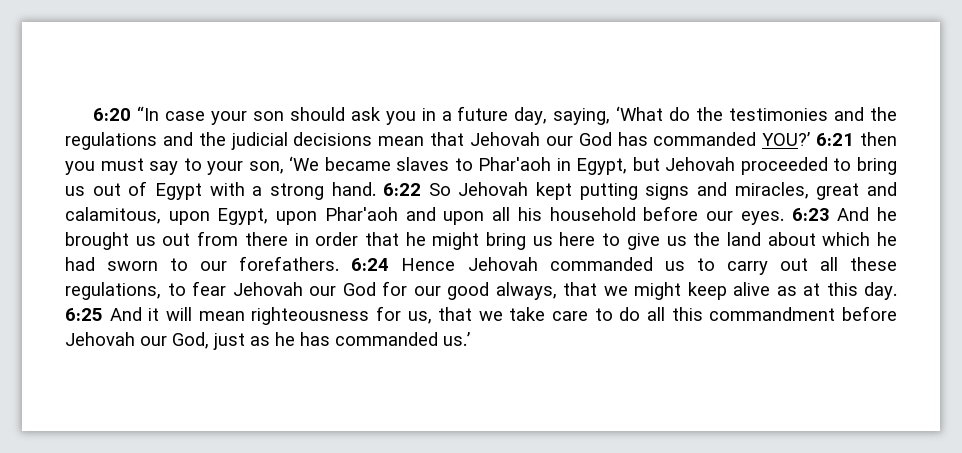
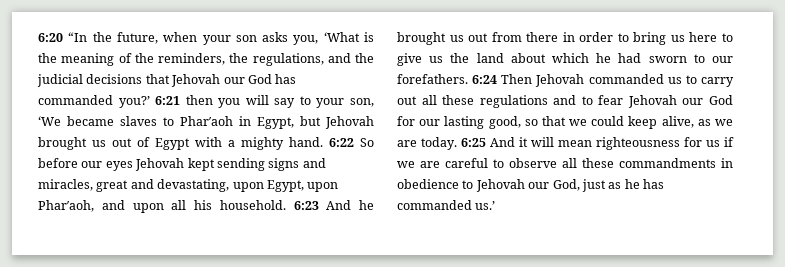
- 6:20 “In case your son should ask you in a future day, saying, ‘What do the testimonies and the regulations and the judicial decisions mean that Jehovah our God has commanded YOU?’
+ 6:20 “In the future, when your son asks you, ‘What is the meaning of the reminders, the regulations, and the judicial decisions that Jehovah our God has commanded you?’
- 6:21 then you must say to your son, ‘We became slaves to Phar′aoh in Egypt, but Jehovah proceeded to bring us out of Egypt with a strong hand.
+ 6:21 then you will say to your son, ‘We became slaves to Phar′aoh in Egypt, but Jehovah brought us out of Egypt with a mighty hand.
- 6:22 So Jehovah kept putting signs and miracles, great and calamitous, upon Egypt, upon Phar′aoh and upon all his household before our eyes.
+ 6:22 So before our eyes Jehovah kept sending signs and miracles, great and devastating, upon Egypt, upon Phar′aoh, and upon all his household.
- 6:23 And he brought us out from there in order that he might bring us here to give us the land about which he had sworn to our forefathers.
+ 6:23 And he brought us out from there in order to bring us here to give us the land about which he had sworn to our forefathers.
- 6:24 Hence Jehovah commanded us to carry out all these regulations, to fear Jehovah our God for our good always, that we might keep alive as at this day.
+ 6:24 Then Jehovah commanded us to carry out all these regulations and to fear Jehovah our God for our lasting good, so that we could keep alive, as we are today.
- 6:25 And it will mean righteousness for us, that we take care to do all this commandment before Jehovah our God, just as he has commanded us.’
+ 6:25 And it will mean righteousness for us if we are careful to observe all these commandments in obedience to Jehovah our God, just as he has commanded us.’

